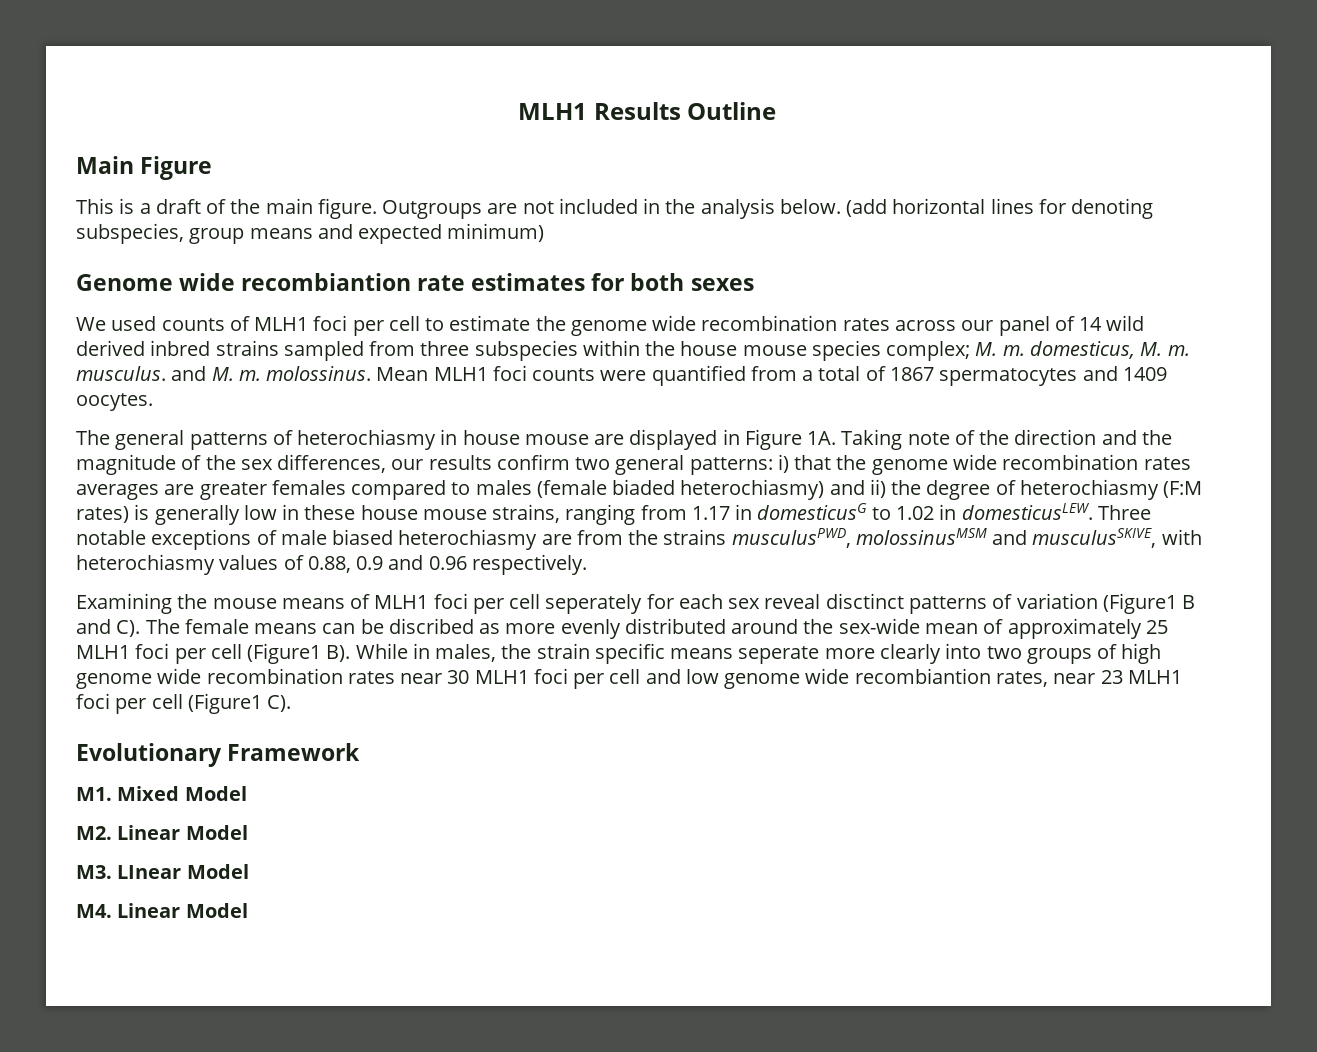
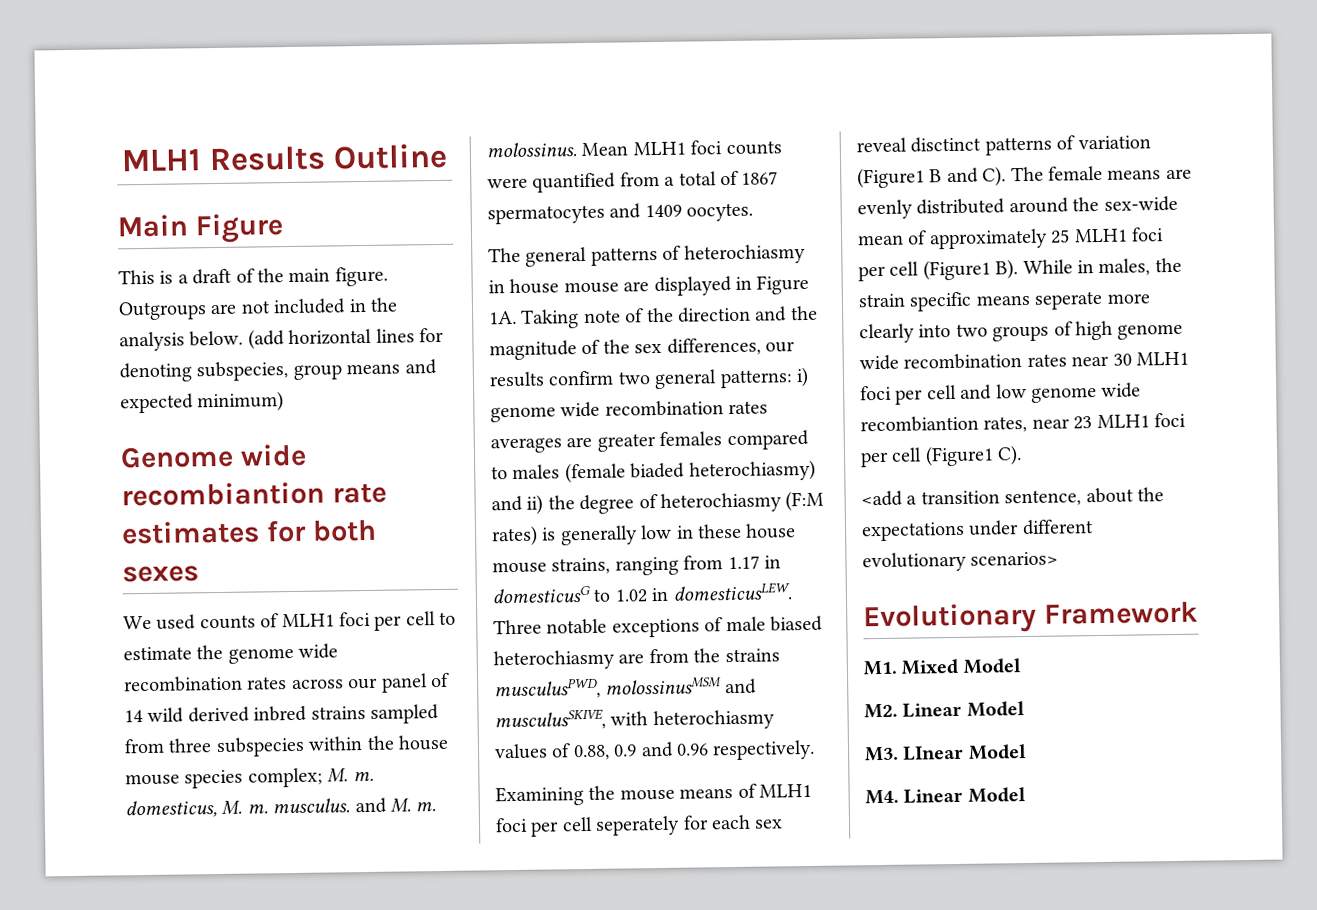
- Taking note of the direction and the magnitude of the sex differences, our results confirm two general patterns: i) that the genome wide recombination rates averages are greater females compared to males (female biaded heterochiasmy) and ii) the degree of heterochiasmy (F:M rates) is generally low in these house mouse strains, ranging from 1.17 in domesticusG to 1.02 in domesticusLEW.
+ Taking note of the direction and the magnitude of the sex differences, our results confirm two general patterns: i) genome wide recombination rates averages are greater females compared to males (female biaded heterochiasmy) and ii) the degree of heterochiasmy (F:M rates) is generally low in these house mouse strains, ranging from 1.17 in domesticusG to 1.02 in domesticusLEW.
- Examining the mouse means of MLH1 foci per cell seperately for each sex reveal disctinct patterns of variation (Figure1 B and C). The female means can be discribed as more evenly distributed around the sex-wide mean of approximately 25 MLH1 foci per cell (Figure1 B). While in males, the strain specific means seperate more clearly into two groups of high genome wide recombination rates near 30 MLH1 foci per cell and low genome wide recombiantion rates, near 23 MLH1 foci per cell (Figure1 C).
+ Examining the mouse means of MLH1 foci per cell seperately for each sex reveal disctinct patterns of variation (Figure1 B and C). The female means are evenly distributed around the sex-wide mean of approximately 25 MLH1 foci per cell (Figure1 B). While in males, the strain specific means seperate more clearly into two groups of high genome wide recombination rates near 30 MLH1 foci per cell and low genome wide recombiantion rates, near 23 MLH1 foci per cell (Figure1 C).
+ <add a transition sentence, about the expectations under different evolutionary scenarios>

